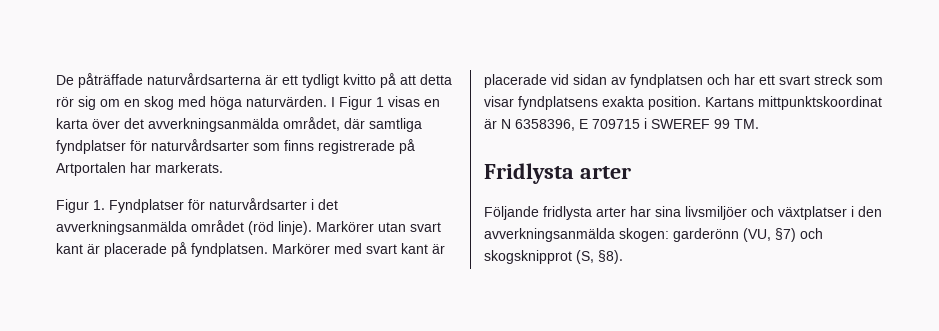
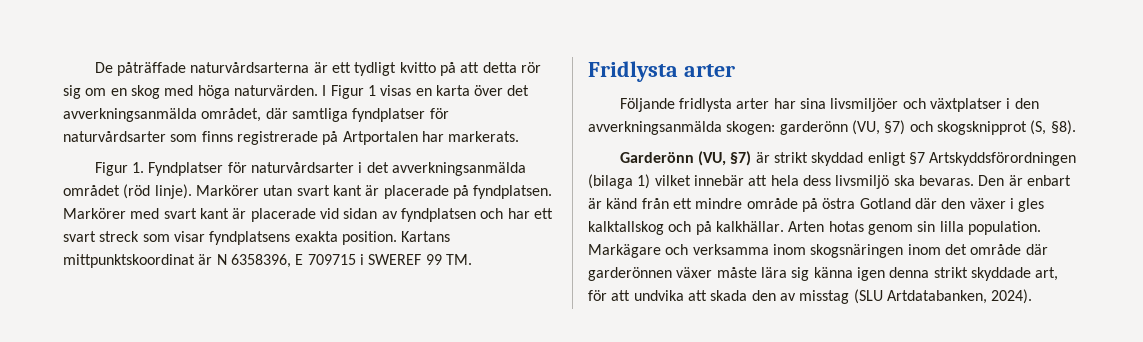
+ Garderönn (VU, §7) är strikt skyddad enligt §7 Artskyddsförordningen (bilaga 1) vilket innebär att hela dess livsmiljö ska bevaras. Den är enbart är känd från ett mindre område på östra Gotland där den växer i gles kalktallskog och på kalkhällar. Arten hotas genom sin lilla population. Markägare och verksamma inom skogsnäringen inom det område där garderönnen växer måste lära sig känna igen denna strikt skyddade art, för att undvika att skada den av misstag (SLU Artdatabanken, 2024).

